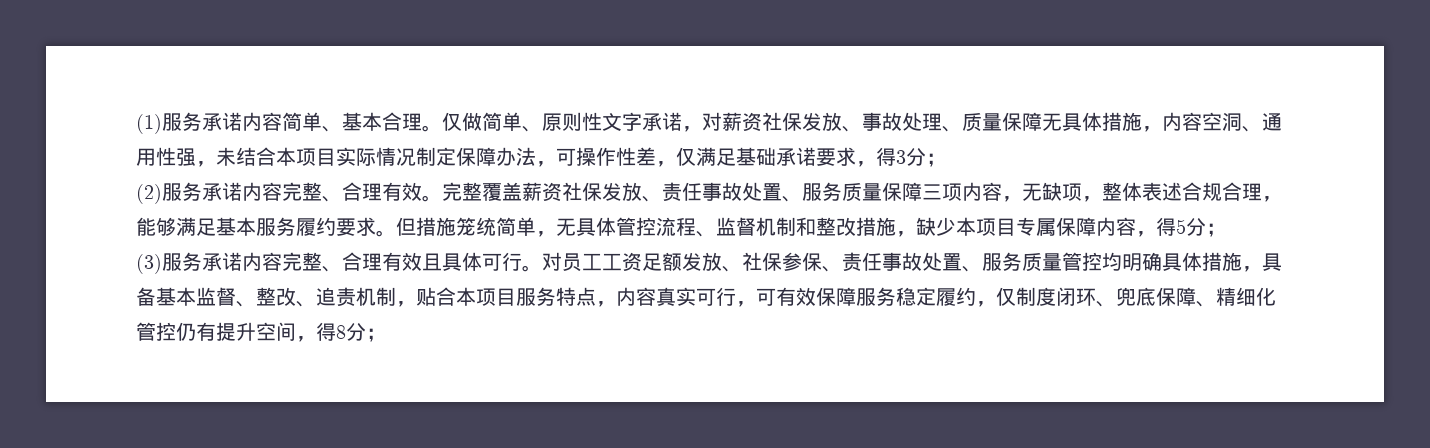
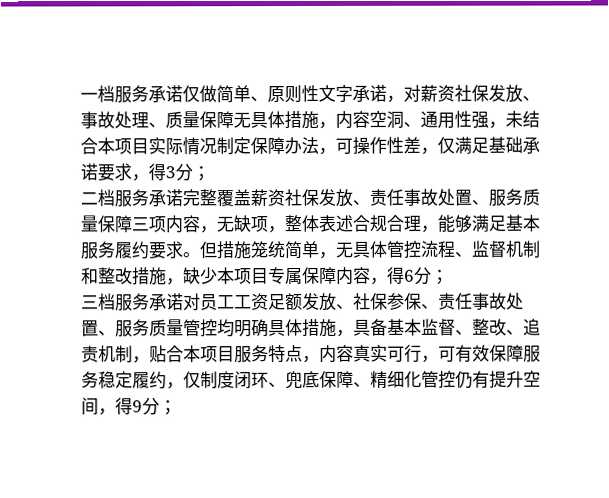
- (1)服务承诺内容简单、基本合理。仅做简单、原则性文字承诺，对薪资社保发放、事故处理、质量保障无具体措施，内容空洞、通用性强，未结合本项目实际情况制定保障办法，可操作性差，仅满足基础承诺要求，得3分；
+ 一档服务承诺仅做简单、原则性文字承诺，对薪资社保发放、事故处理、质量保障无具体措施，内容空洞、通用性强，未结合本项目实际情况制定保障办法，可操作性差，仅满足基础承诺要求，得3分；
- (2)服务承诺内容完整、合理有效。完整覆盖薪资社保发放、责任事故处置、服务质量保障三项内容，无缺项，整体表述合规合理，能够满足基本服务履约要求。
+ 二档服务承诺完整覆盖薪资社保发放、责任事故处置、服务质量保障三项内容，无缺项，整体表述合规合理，能够满足基本服务履约要求。
- 但措施笼统简单，无具体管控流程、监督机制和整改措施，缺少本项目专属保障内容，得5分；
- (3)服务承诺内容完整、合理有效且具体可行。对员工工资足额发放、社保参保、责任事故处置、服务质量管控均明确具体措施，具备基本监督、整改、追责机制，贴合本项目服务特点，内容真实可行，可有效保障服务稳定履约，仅制度闭环、兜底保障、精细化管控仍有提升空间，得8分；
+ 但措施笼统简单，无具体管控流程、监督机制和整改措施，缺少本项目专属保障内容，得6分；
+ 三档服务承诺对员工工资足额发放、社保参保、责任事故处置、服务质量管控均明确具体措施，具备基本监督、整改、追责机制，贴合本项目服务特点，内容真实可行，可有效保障服务稳定履约，仅制度闭环、兜底保障、精细化管控仍有提升空间，得9分；

